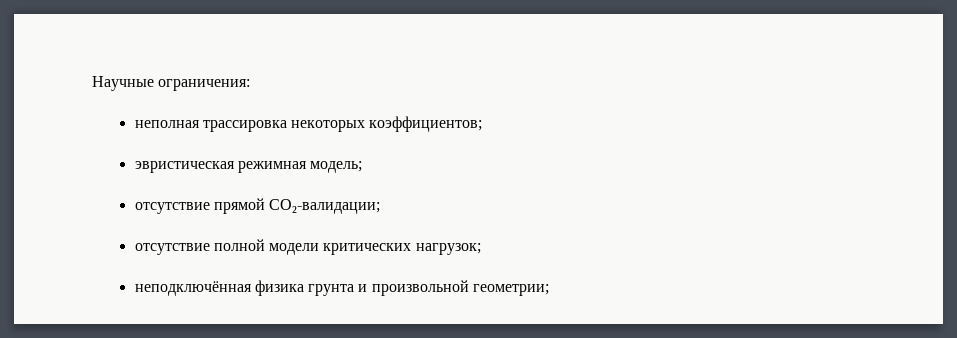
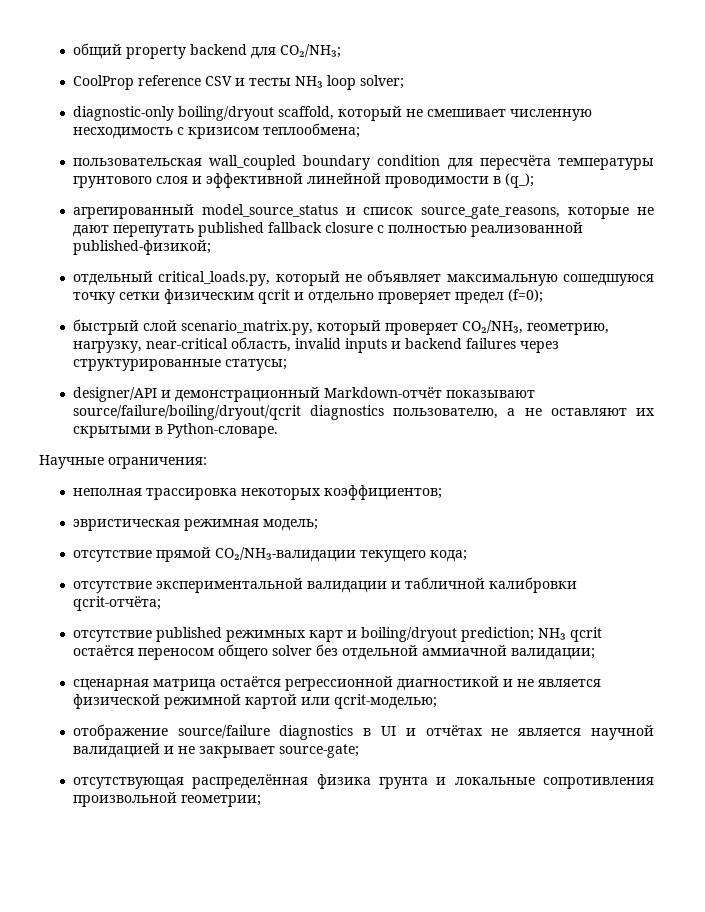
+ общий property backend для CO₂/NH₃;
+ CoolProp reference CSV и тесты NH₃ loop solver;
+ diagnostic-only boiling/dryout scaffold, который не смешивает численную несходимость с кризисом теплообмена;
+ пользовательская wall_coupled boundary condition для пересчёта температуры грунтового слоя и эффективной линейной проводимости в (q_);
+ агрегированный model_source_status и список source_gate_reasons, которые не дают перепутать published fallback closure с полностью реализованной published-физикой;
+ отдельный critical_loads.py, который не объявляет максимальную сошедшуюся точку сетки физическим qcrit и отдельно проверяет предел (f=0);
+ быстрый слой scenario_matrix.py, который проверяет CO₂/NH₃, геометрию, нагрузку, near-critical область, invalid inputs и backend failures через структурированные статусы;
+ designer/API и демонстрационный Markdown-отчёт показывают source/failure/boiling/dryout/qcrit diagnostics пользователю, а не оставляют их скрытыми в Python-словаре.
- отсутствие прямой CO₂-валидации;
- отсутствие полной модели критических нагрузок;
- неподключённая физика грунта и произвольной геометрии;
+ отсутствие прямой CO₂/NH₃-валидации текущего кода;
+ отсутствие экспериментальной валидации и табличной калибровки qcrit-отчёта;
+ отсутствие published режимных карт и boiling/dryout prediction; NH₃ qcrit остаётся переносом общего solver без отдельной аммиачной валидации;
+ сценарная матрица остаётся регрессионной диагностикой и не является физической режимной картой или qcrit-моделью;
+ отображение source/failure diagnostics в UI и отчётах не является научной валидацией и не закрывает source-gate;
+ отсутствующая распределённая физика грунта и локальные сопротивления произвольной геометрии;

